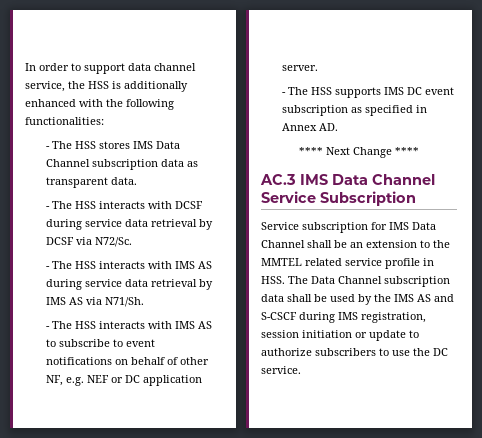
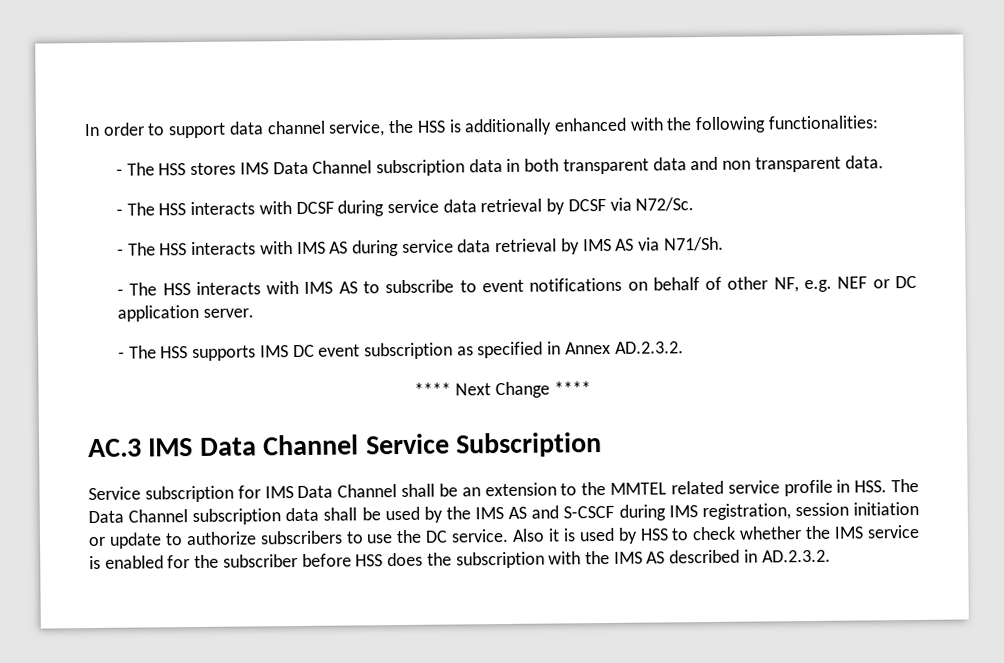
- - The HSS stores IMS Data Channel subscription data as transparent data.
+ - The HSS stores IMS Data Channel subscription data in both transparent data and non transparent data.
- - The HSS supports IMS DC event subscription as specified in Annex AD.
+ - The HSS supports IMS DC event subscription as specified in Annex AD.2.3.2.
+ Also it is used by HSS to check whether the IMS service is enabled for the subscriber before HSS does the subscription with the IMS AS described in AD.2.3.2.

